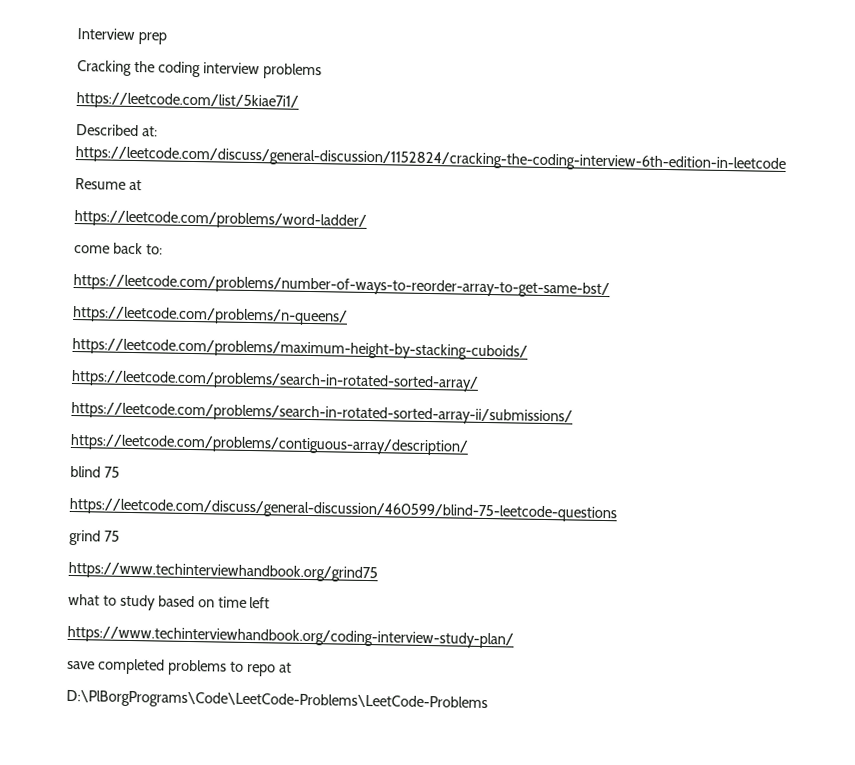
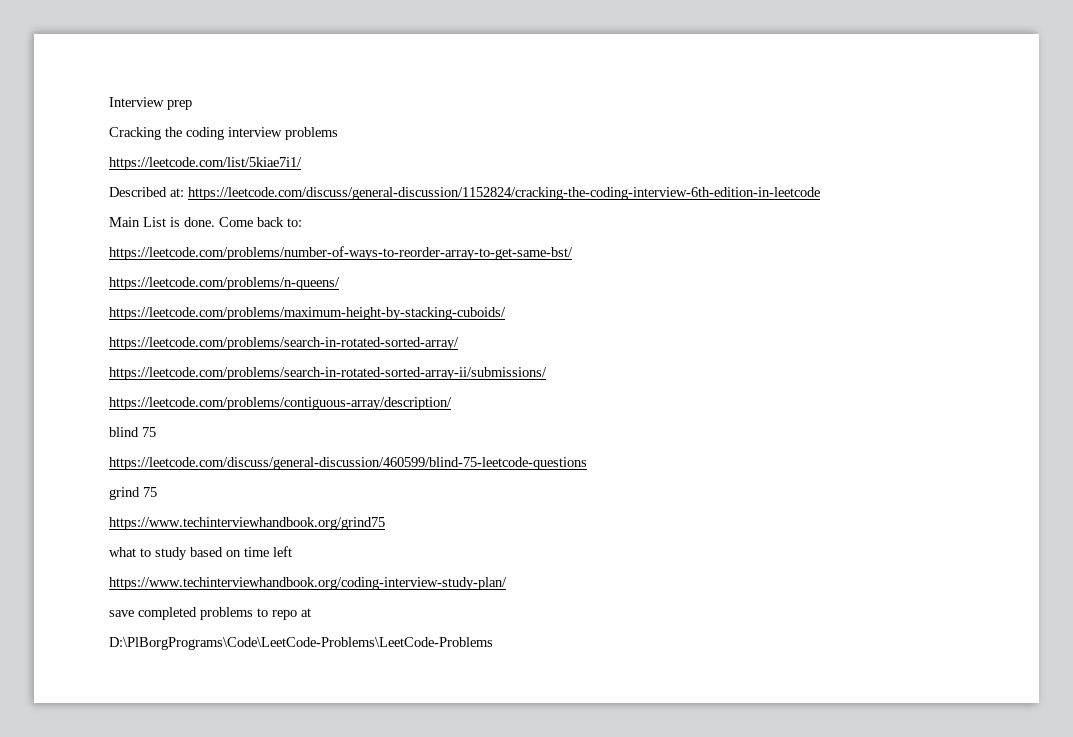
- Resume at
- https://leetcode.com/problems/word-ladder/
- come back to:
+ Main List is done. Come back to:

